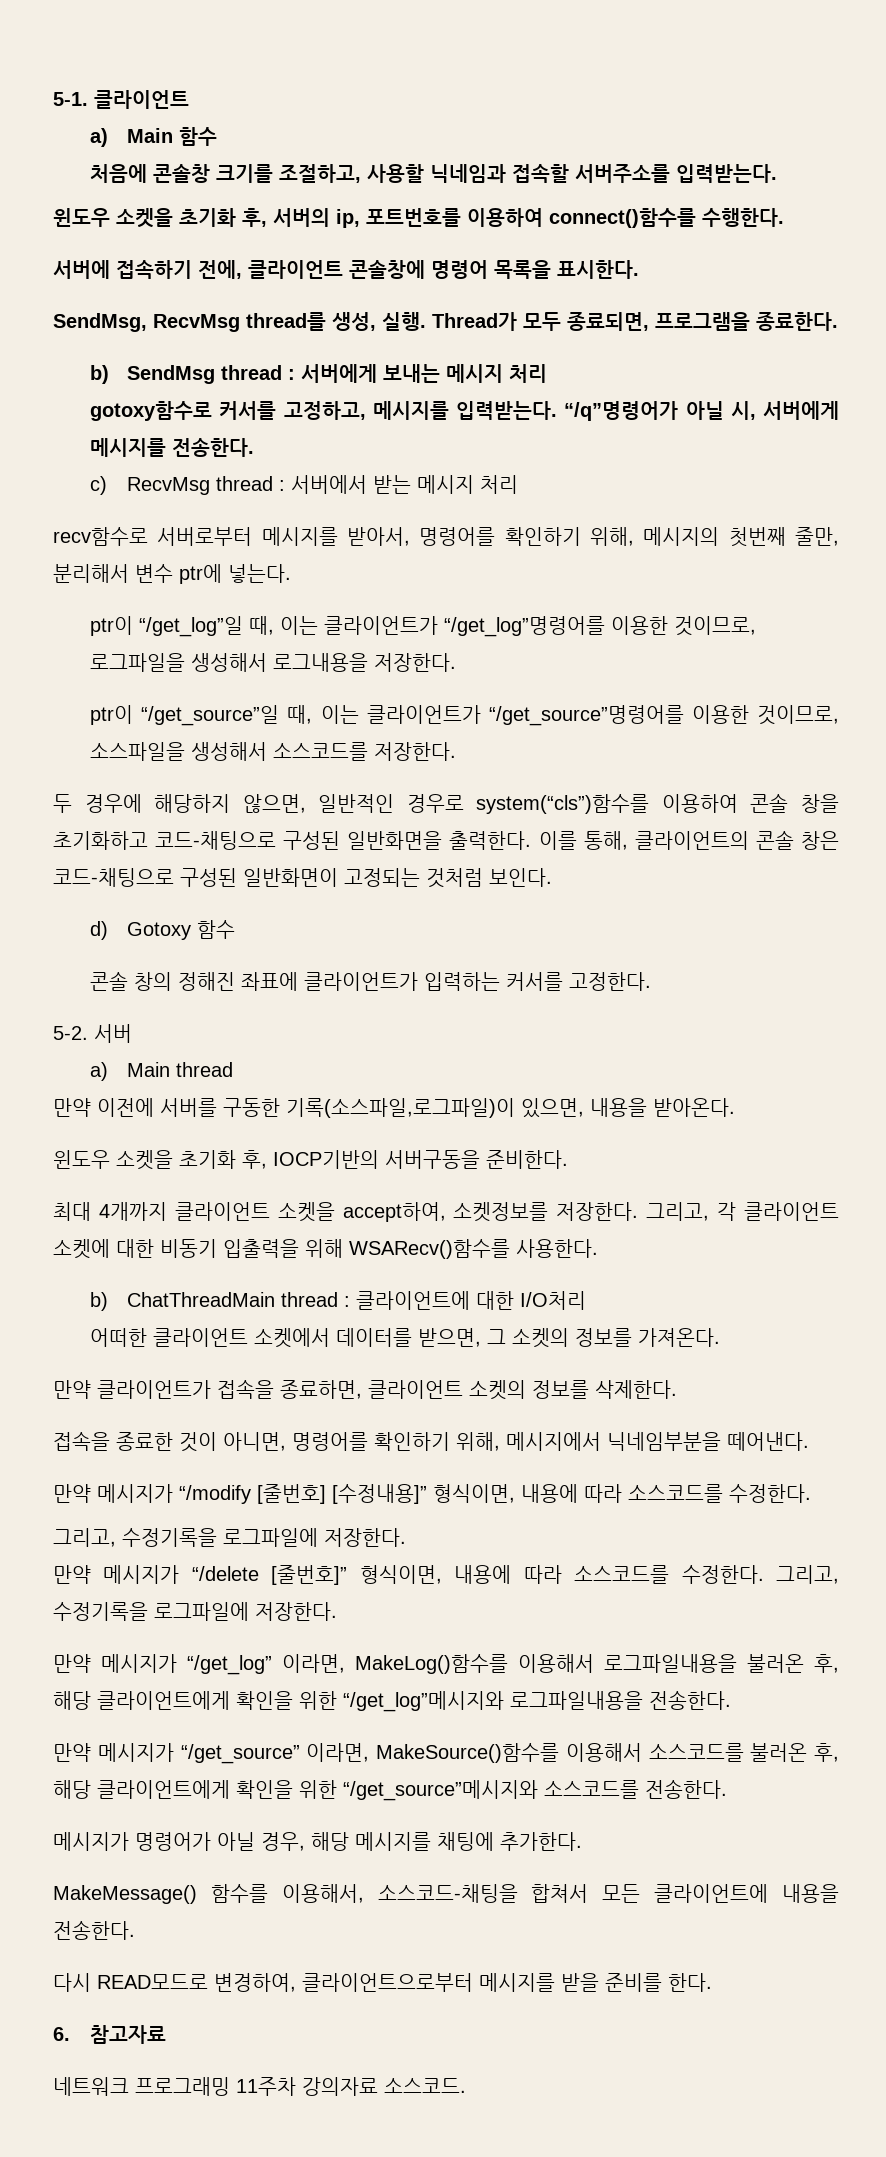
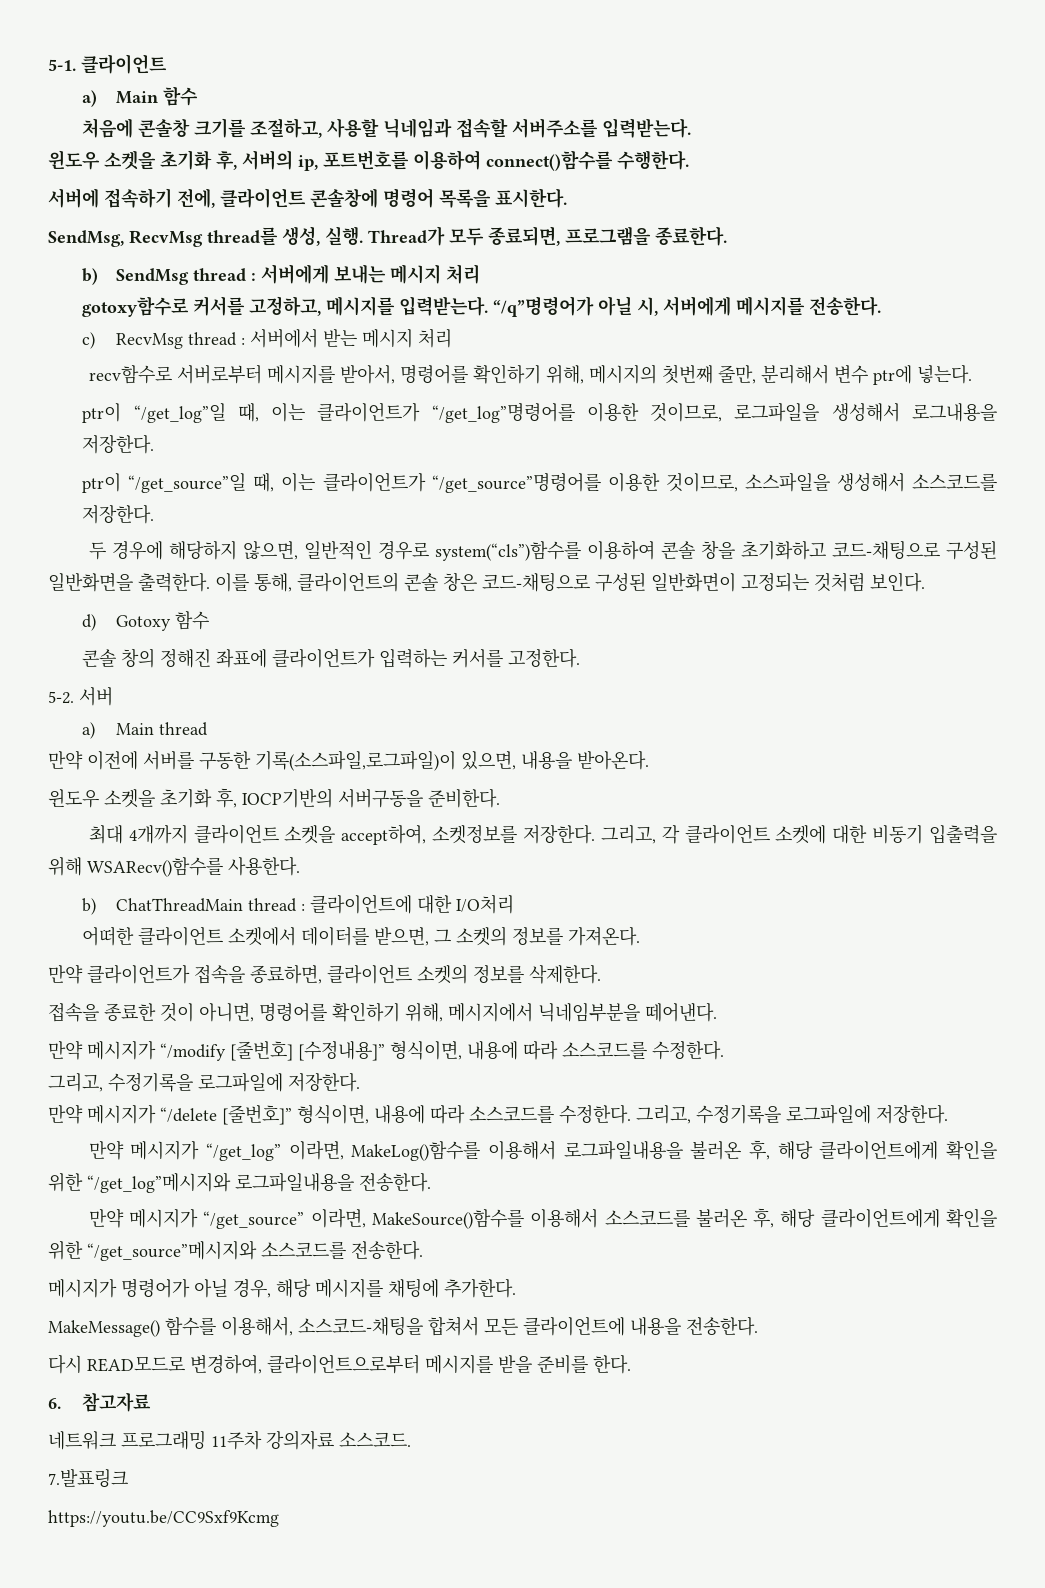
+ 7.발표링크
+ https://youtu.be/CC9Sxf9Kcmg

